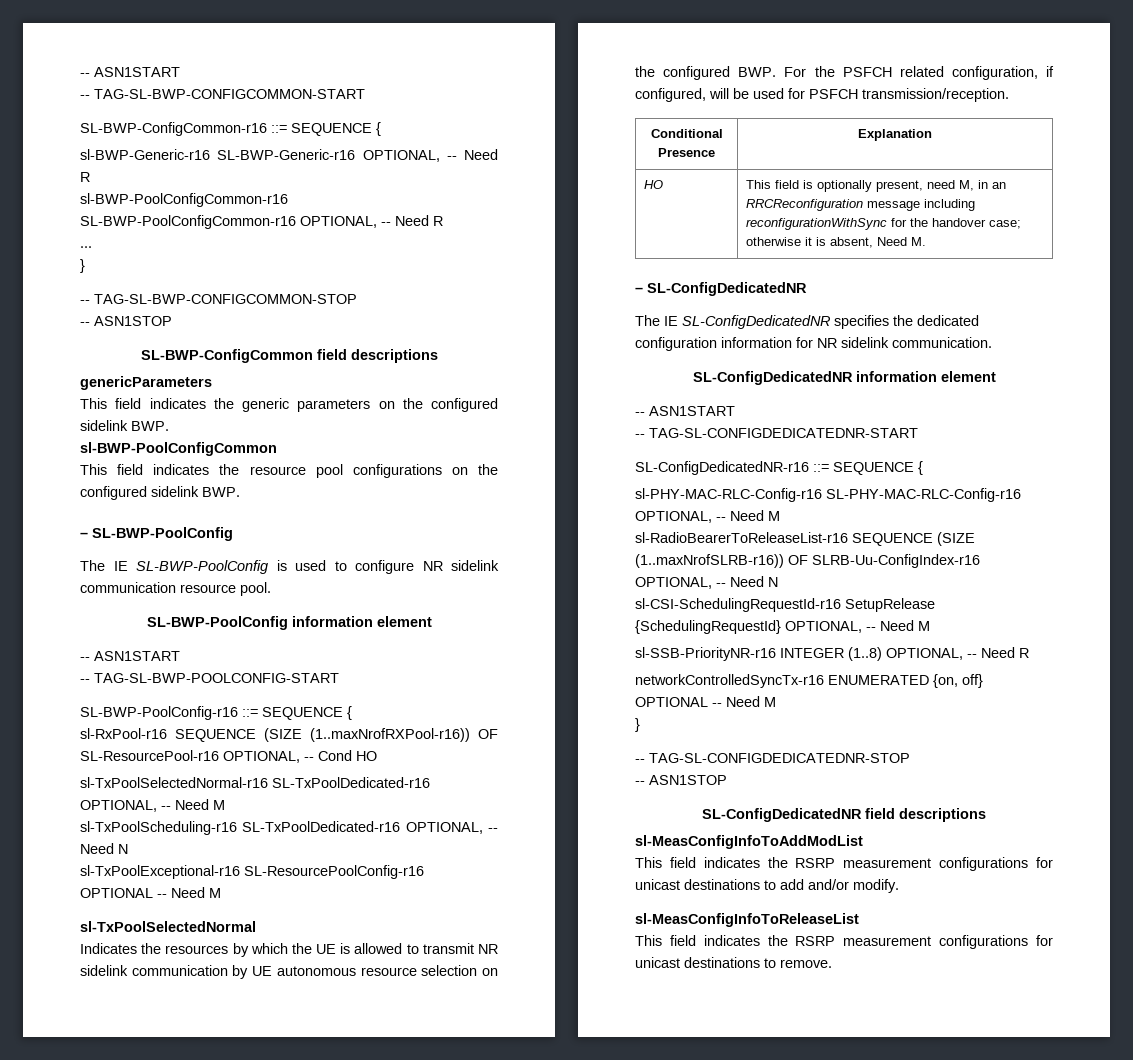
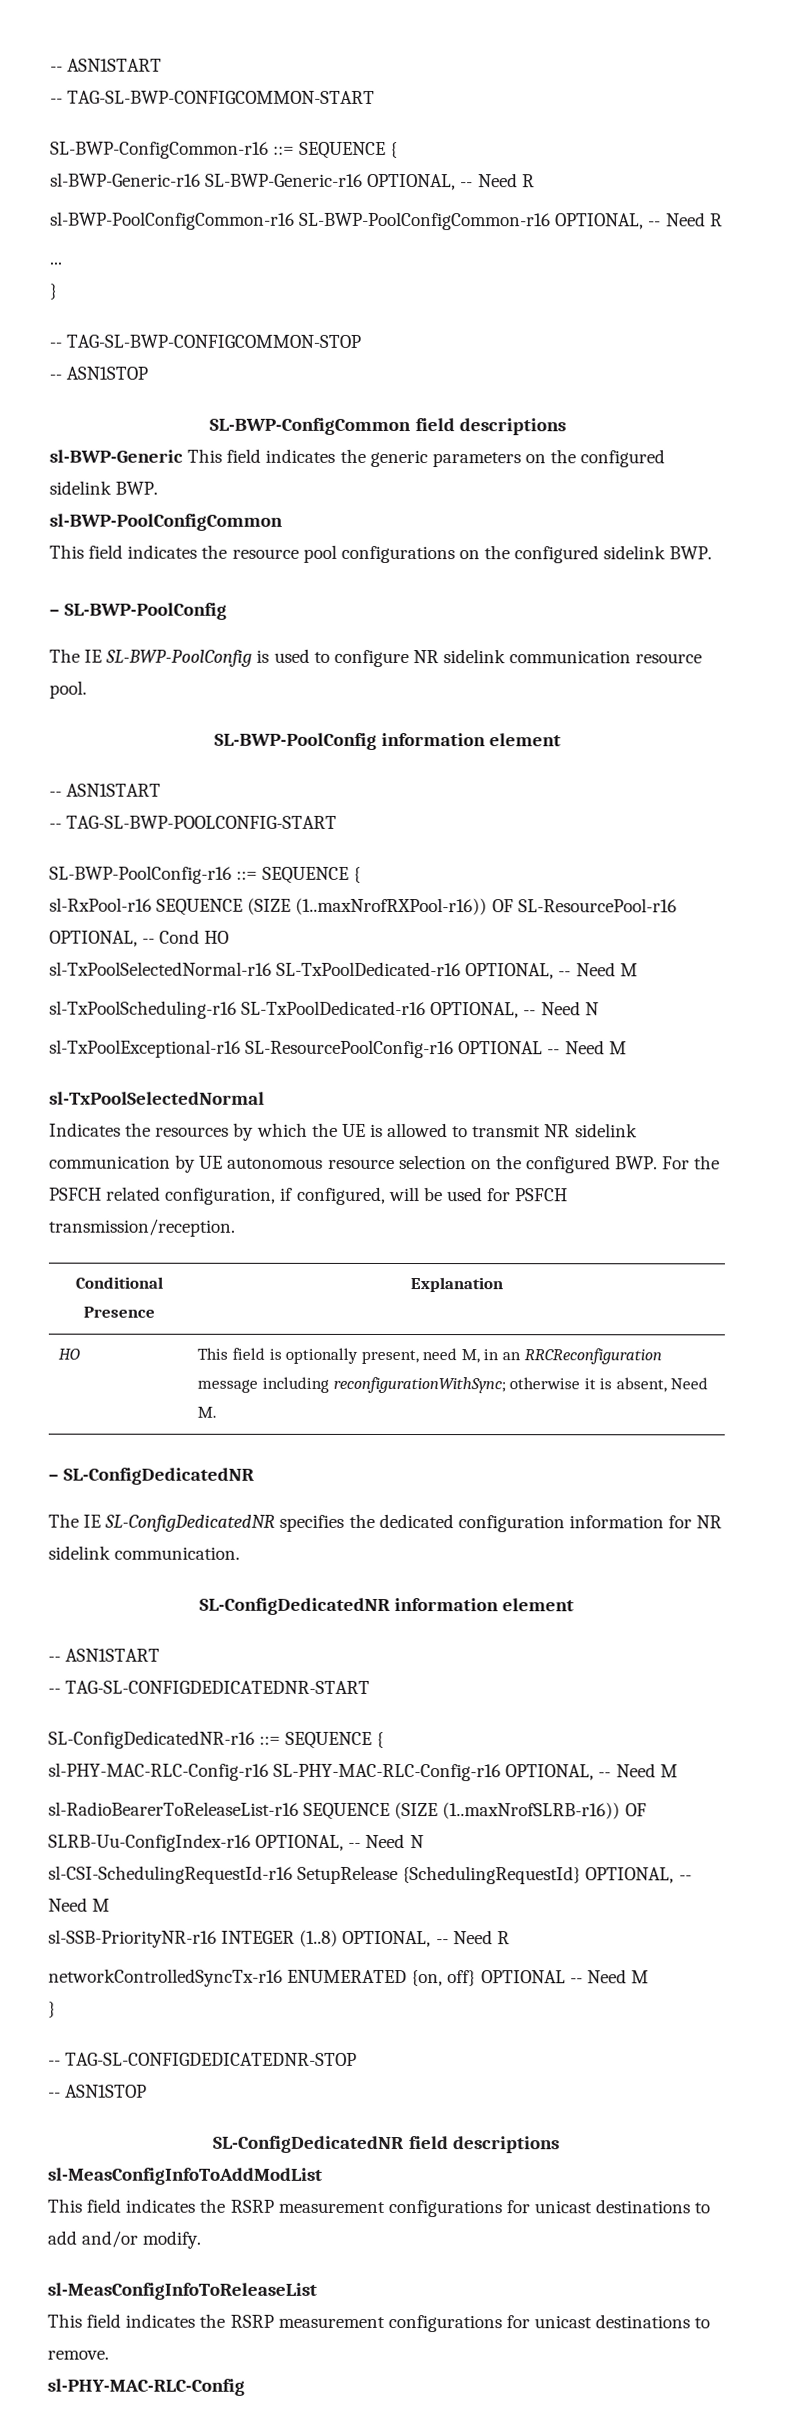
- genericParameters
- This field indicates the generic parameters on the configured sidelink BWP.
+ sl-BWP-Generic This field indicates the generic parameters on the configured sidelink BWP.
- HO | This field is optionally present, need M, in an RRCReconfiguration message including reconfigurationWithSync for the handover case; otherwise it is absent, Need M.
+ HO | This field is optionally present, need M, in an RRCReconfiguration message including reconfigurationWithSync; otherwise it is absent, Need M.
+ sl-PHY-MAC-RLC-Config

